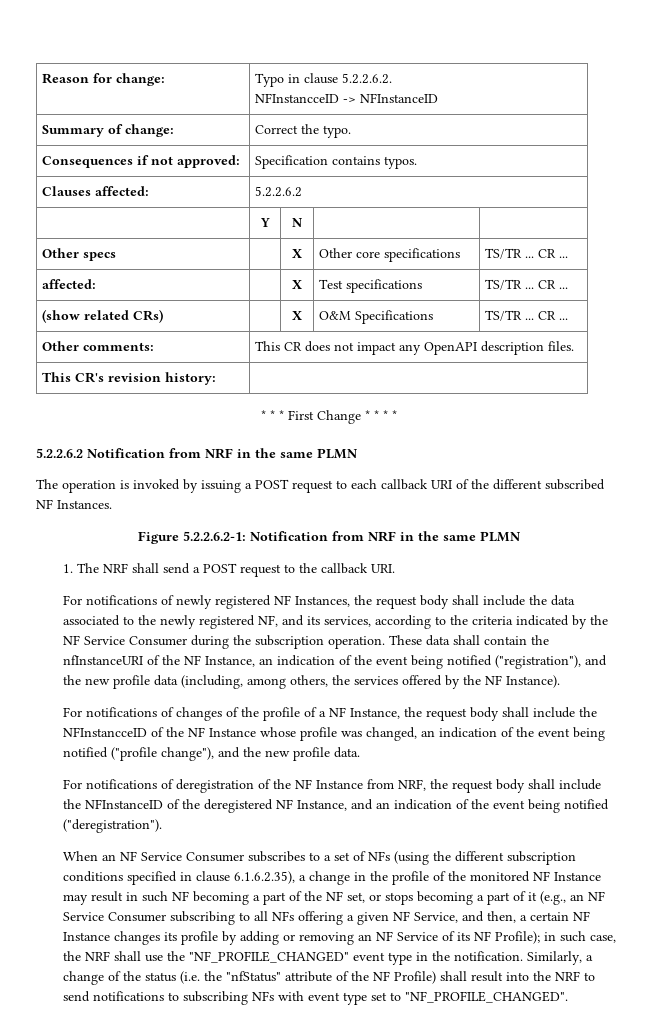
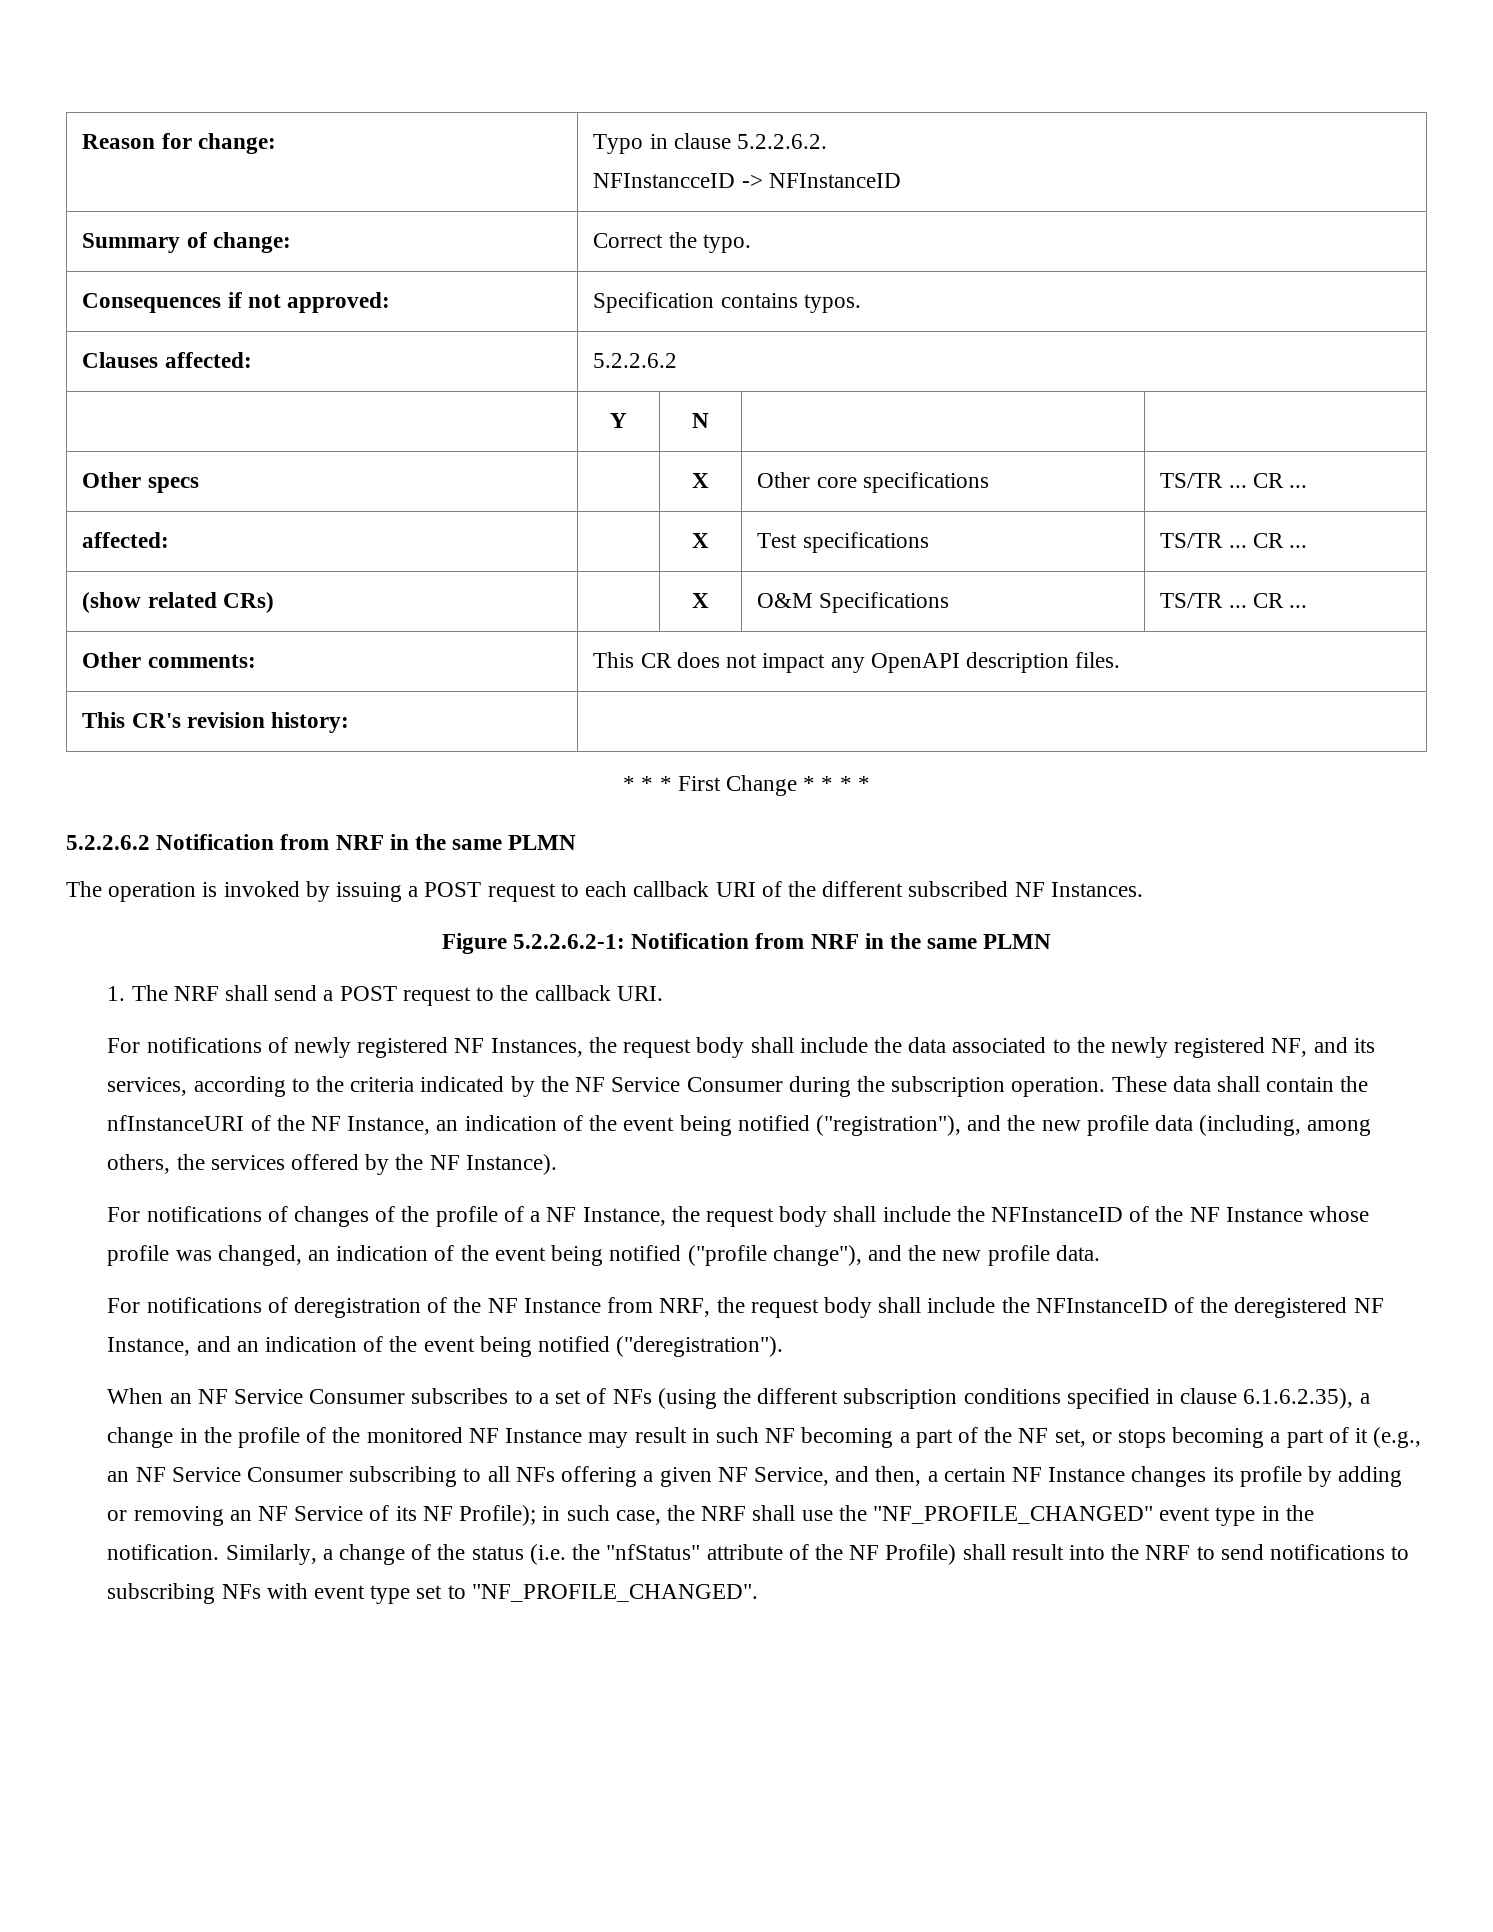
- For notifications of changes of the profile of a NF Instance, the request body shall include the NFInstancceID of the NF Instance whose profile was changed, an indication of the event being notified ("profile change"), and the new profile data.
+ For notifications of changes of the profile of a NF Instance, the request body shall include the NFInstanceID of the NF Instance whose profile was changed, an indication of the event being notified ("profile change"), and the new profile data.

